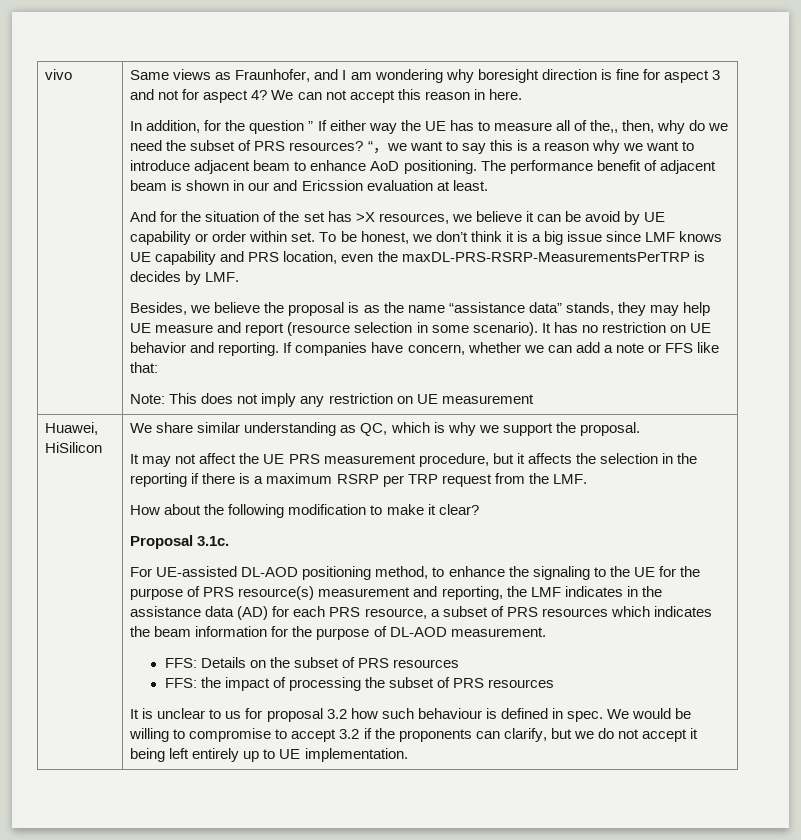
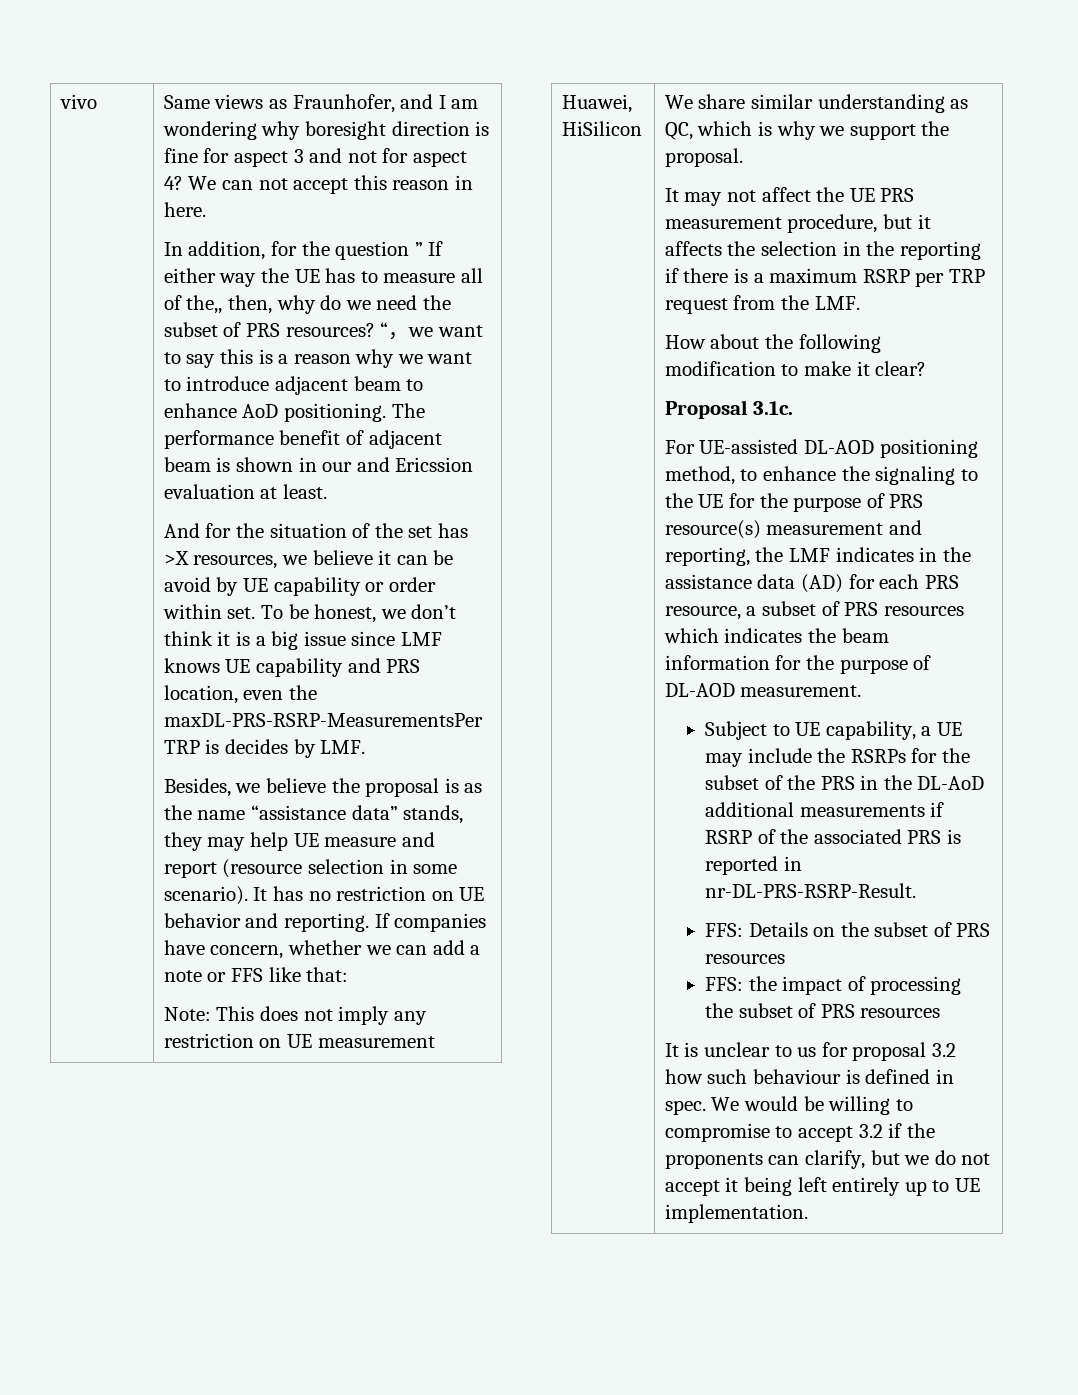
+ Subject to UE capability, a UE may include the RSRPs for the subset of the PRS in the DL-AoD additional measurements if RSRP of the associated PRS is reported in nr-DL-PRS-RSRP-Result.

